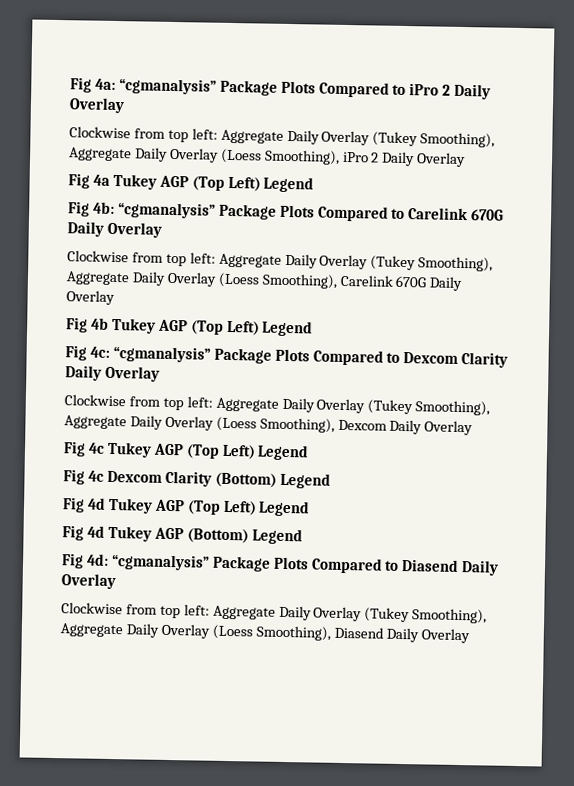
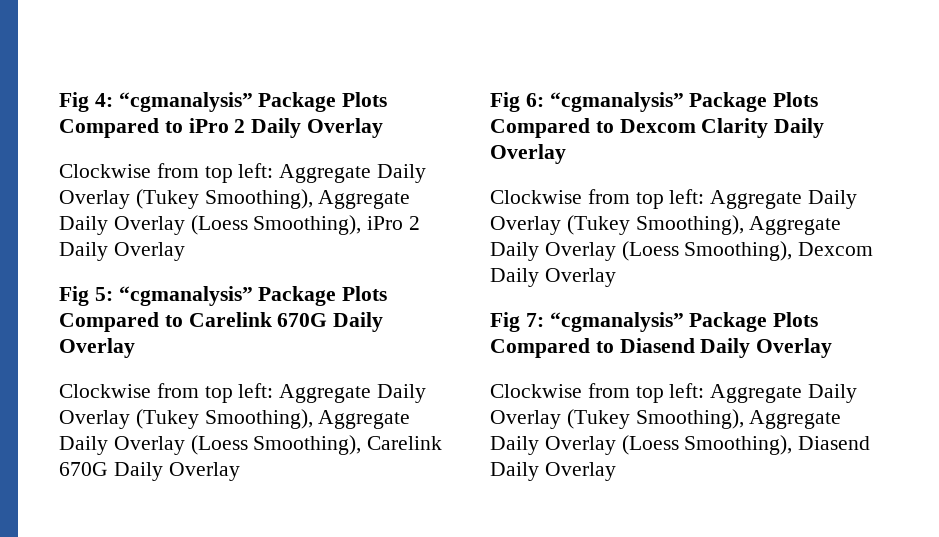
- Fig 4a: “cgmanalysis” Package Plots Compared to iPro 2 Daily Overlay
+ Fig 4: “cgmanalysis” Package Plots Compared to iPro 2 Daily Overlay
- Fig 4a Tukey AGP (Top Left) Legend
- Fig 4b: “cgmanalysis” Package Plots Compared to Carelink 670G Daily Overlay
+ Fig 5: “cgmanalysis” Package Plots Compared to Carelink 670G Daily Overlay
- Fig 4b Tukey AGP (Top Left) Legend
- Fig 4c: “cgmanalysis” Package Plots Compared to Dexcom Clarity Daily Overlay
+ Fig 6: “cgmanalysis” Package Plots Compared to Dexcom Clarity Daily Overlay
- Fig 4c Tukey AGP (Top Left) Legend
- Fig 4c Dexcom Clarity (Bottom) Legend
- Fig 4d Tukey AGP (Top Left) Legend
- Fig 4d Tukey AGP (Bottom) Legend
- Fig 4d: “cgmanalysis” Package Plots Compared to Diasend Daily Overlay
+ Fig 7: “cgmanalysis” Package Plots Compared to Diasend Daily Overlay

